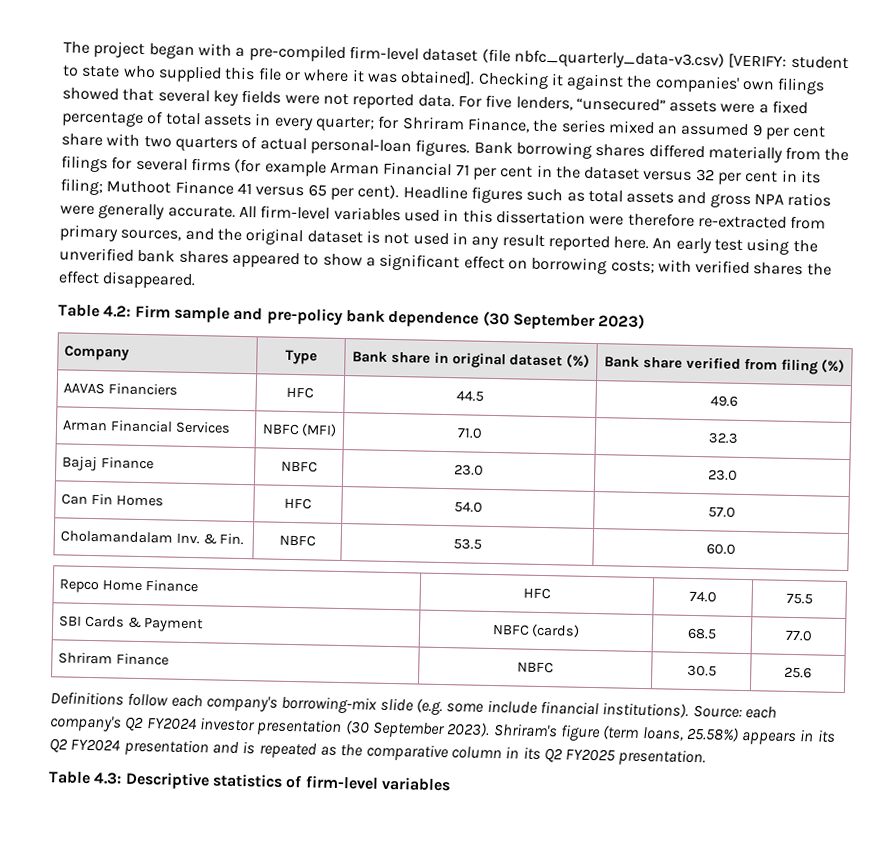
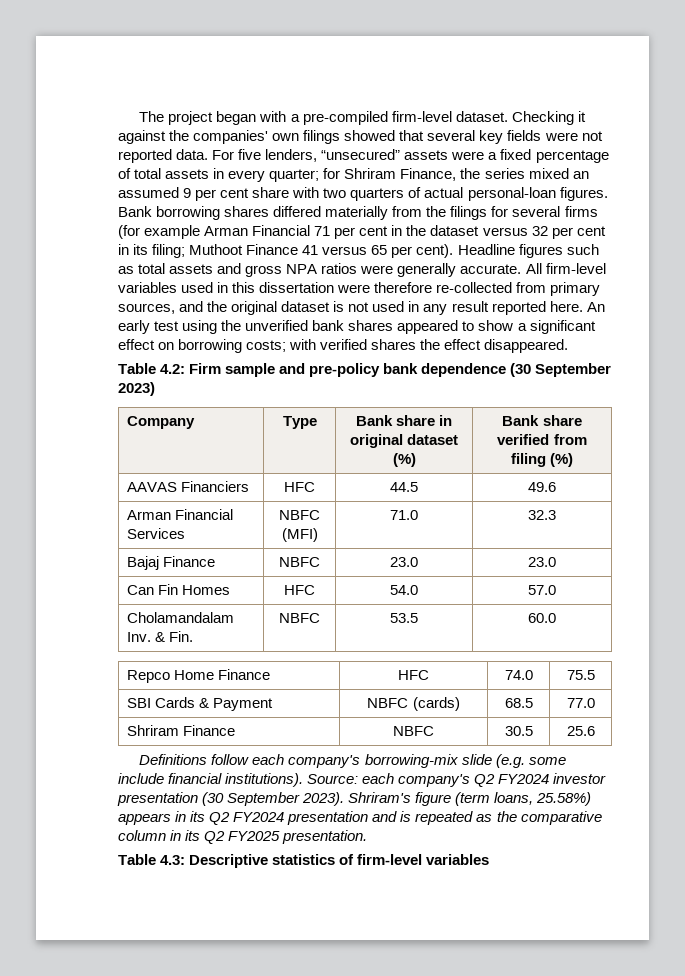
- The project began with a pre-compiled firm-level dataset (file nbfc_quarterly_data-v3.csv) [VERIFY: student to state who supplied this file or where it was obtained].
+ The project began with a pre-compiled firm-level dataset.
- All firm-level variables used in this dissertation were therefore re-extracted from primary sources, and the original dataset is not used in any result reported here.
+ All firm-level variables used in this dissertation were therefore re-collected from primary sources, and the original dataset is not used in any result reported here.

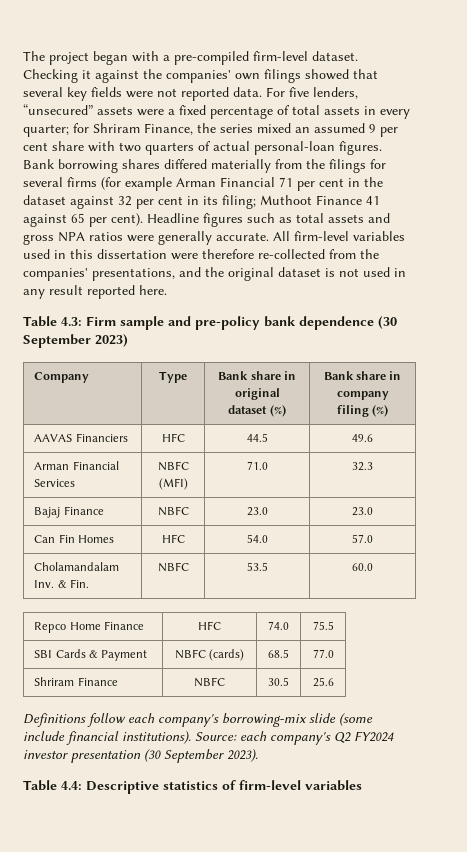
- Bank borrowing shares differed materially from the filings for several firms (for example Arman Financial 71 per cent in the dataset versus 32 per cent in its filing; Muthoot Finance 41 versus 65 per cent).
+ Bank borrowing shares differed materially from the filings for several firms (for example Arman Financial 71 per cent in the dataset against 32 per cent in its filing; Muthoot Finance 41 against 65 per cent).
- All firm-level variables used in this dissertation were therefore re-collected from primary sources, and the original dataset is not used in any result reported here. An early test using the unverified bank shares appeared to show a significant effect on borrowing costs; with verified shares the effect disappeared.
- Table 4.2: Firm sample and pre-policy bank dependence (30 September 2023)
+ All firm-level variables used in this dissertation were therefore re-collected from the companies' presentations, and the original dataset is not used in any result reported here.
+ Table 4.3: Firm sample and pre-policy bank dependence (30 September 2023)
- Company | Type | Bank share in original dataset (%) | Bank share verified from filing (%)
+ Company | Type | Bank share in original dataset (%) | Bank share in company filing (%)
- Definitions follow each company's borrowing-mix slide (e.g. some include financial institutions).
+ Definitions follow each company's borrowing-mix slide (some include financial institutions).
- Source: each company's Q2 FY2024 investor presentation (30 September 2023). Shriram's figure (term loans, 25.58%) appears in its Q2 FY2024 presentation and is repeated as the comparative column in its Q2 FY2025 presentation.
- Table 4.3: Descriptive statistics of firm-level variables
+ Source: each company's Q2 FY2024 investor presentation (30 September 2023).
+ Table 4.4: Descriptive statistics of firm-level variables

